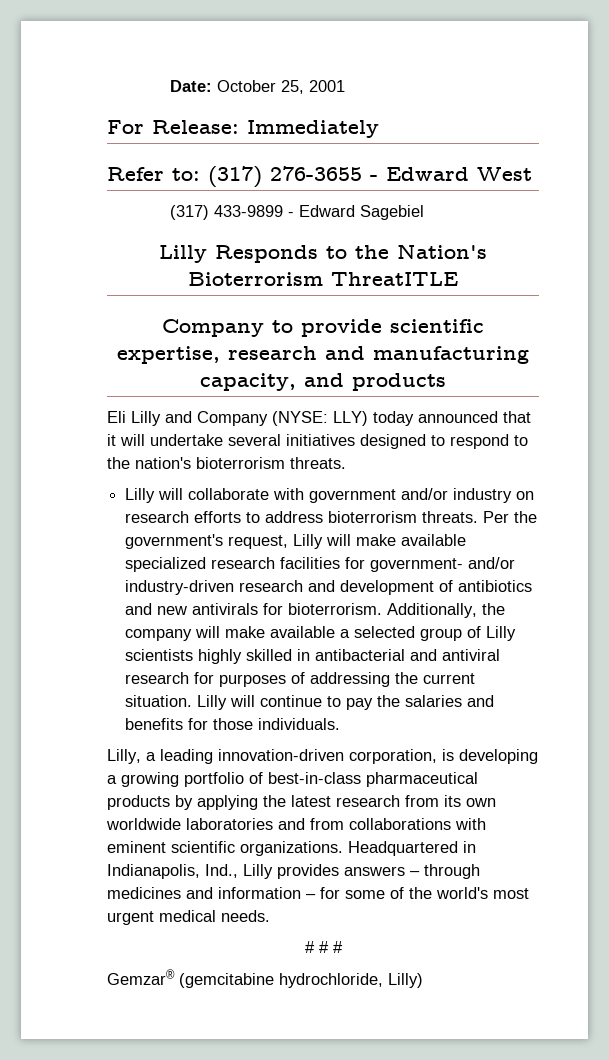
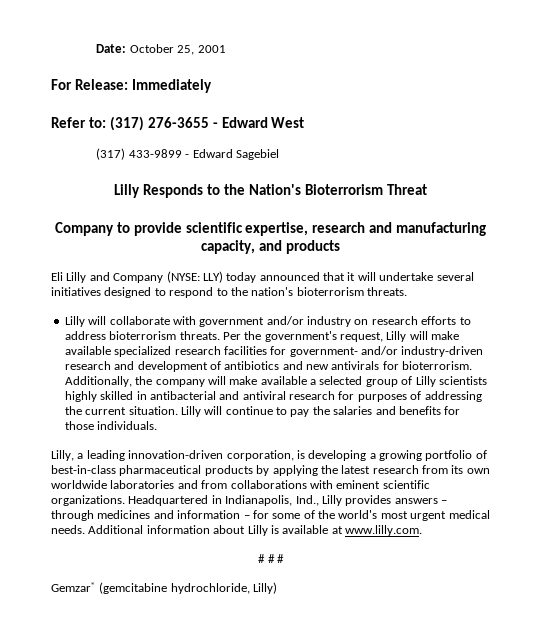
- Lilly Responds to the Nation's Bioterrorism ThreatITLE
+ Lilly Responds to the Nation's Bioterrorism Threat
+ Additional information about Lilly is available at www.lilly.com.

